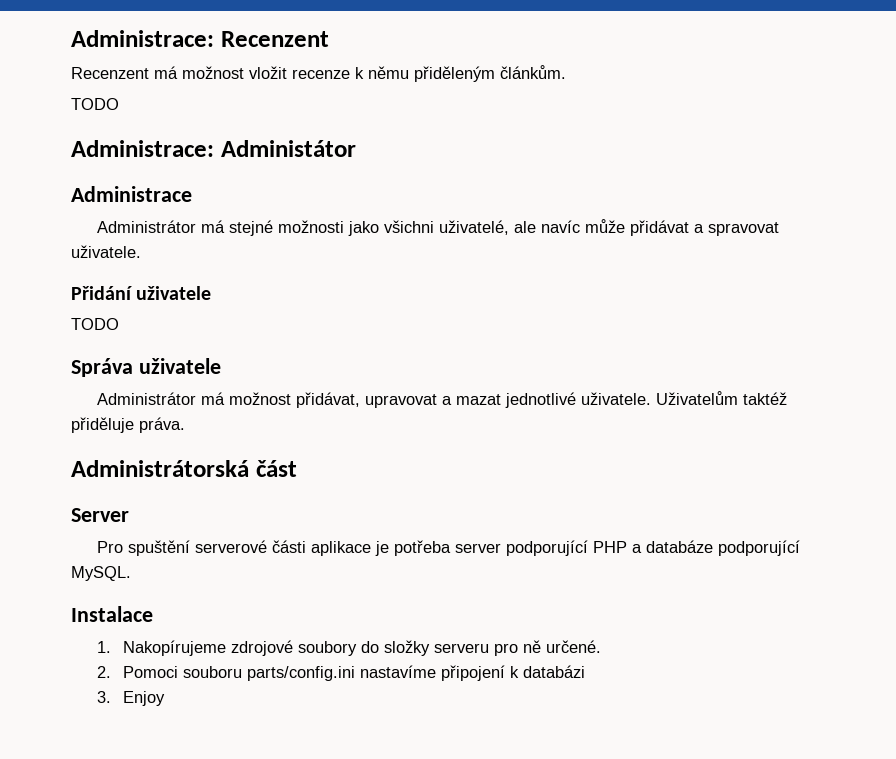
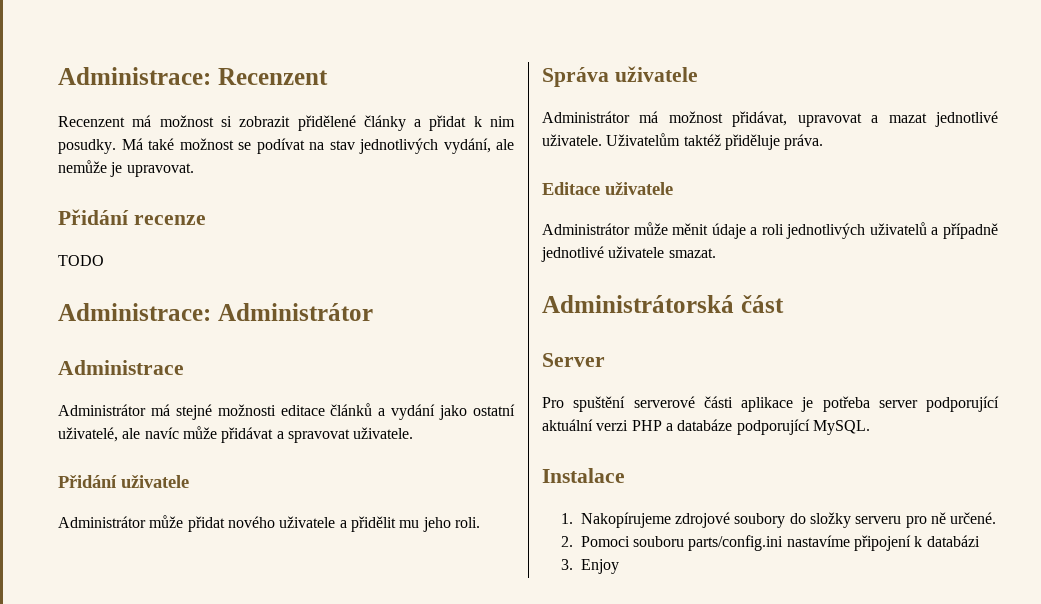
- Recenzent má možnost vložit recenze k němu přiděleným článkům.
+ Recenzent má možnost si zobrazit přidělené články a přidat k nim posudky. Má také možnost se podívat na stav jednotlivých vydání, ale nemůže je upravovat.
+ Přidání recenze
- Administrace: Administátor
+ Administrace: Administrátor
- Administrátor má stejné možnosti jako všichni uživatelé, ale navíc může přidávat a spravovat uživatele.
+ Administrátor má stejné možnosti editace článků a vydání jako ostatní uživatelé, ale navíc může přidávat a spravovat uživatele.
  Přidání uživatele
- TODO
+ Administrátor může přidat nového uživatele a přidělit mu jeho roli.
+ Editace uživatele
+ Administrátor může měnit údaje a roli jednotlivých uživatelů a případně jednotlivé uživatele smazat.
- Pro spuštění serverové části aplikace je potřeba server podporující PHP a databáze podporující MySQL.
+ Pro spuštění serverové části aplikace je potřeba server podporující aktuální verzi PHP a databáze podporující MySQL.

